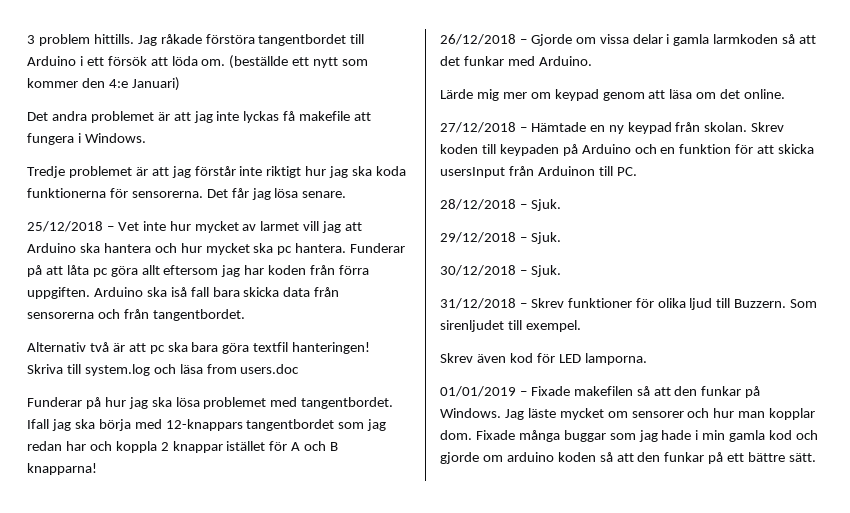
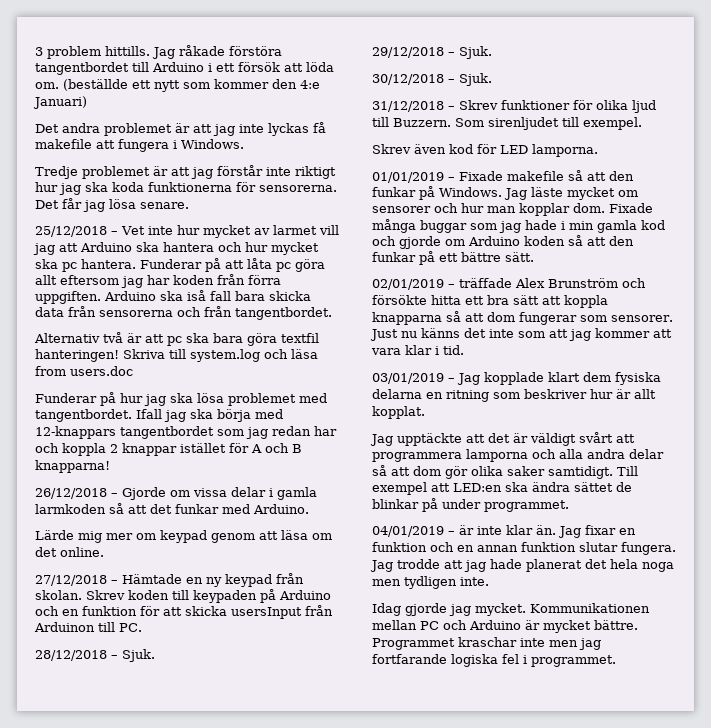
- 01/01/2019 – Fixade makefilen så att den funkar på Windows.
+ 01/01/2019 – Fixade makefile så att den funkar på Windows.
- Fixade många buggar som jag hade i min gamla kod och gjorde om arduino koden så att den funkar på ett bättre sätt.
+ Fixade många buggar som jag hade i min gamla kod och gjorde om Arduino koden så att den funkar på ett bättre sätt.
+ 02/01/2019 – träffade Alex Brunström och försökte hitta ett bra sätt att koppla knapparna så att dom fungerar som sensorer. Just nu känns det inte som att jag kommer att vara klar i tid.
+ 03/01/2019 – Jag kopplade klart dem fysiska delarna en ritning som beskriver hur är allt kopplat.
+ Jag upptäckte att det är väldigt svårt att programmera lamporna och alla andra delar så att dom gör olika saker samtidigt. Till exempel att LED:en ska ändra sättet de blinkar på under programmet.
+ 04/01/2019 – är inte klar än. Jag fixar en funktion och en annan funktion slutar fungera. Jag trodde att jag hade planerat det hela noga men tydligen inte.
+ Idag gjorde jag mycket. Kommunikationen mellan PC och Arduino är mycket bättre. Programmet kraschar inte men jag fortfarande logiska fel i programmet.

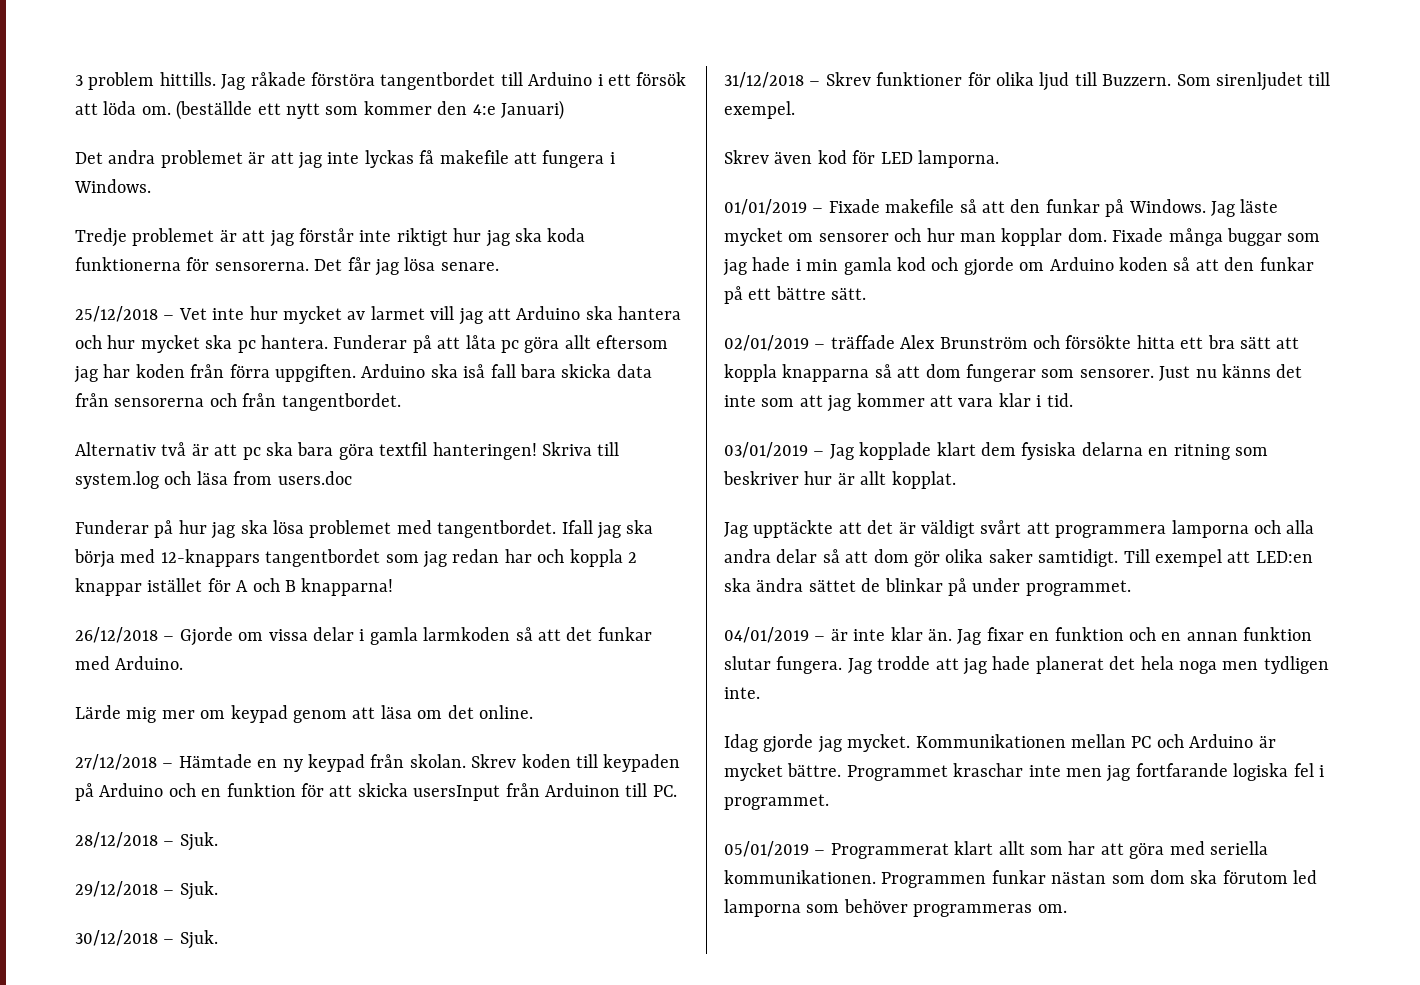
+ 05/01/2019 – Programmerat klart allt som har att göra med seriella kommunikationen. Programmen funkar nästan som dom ska förutom led lamporna som behöver programmeras om.

